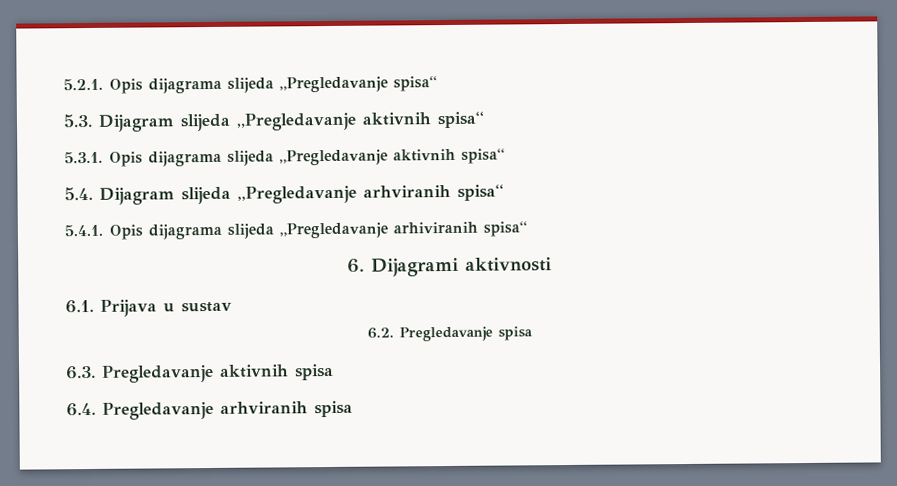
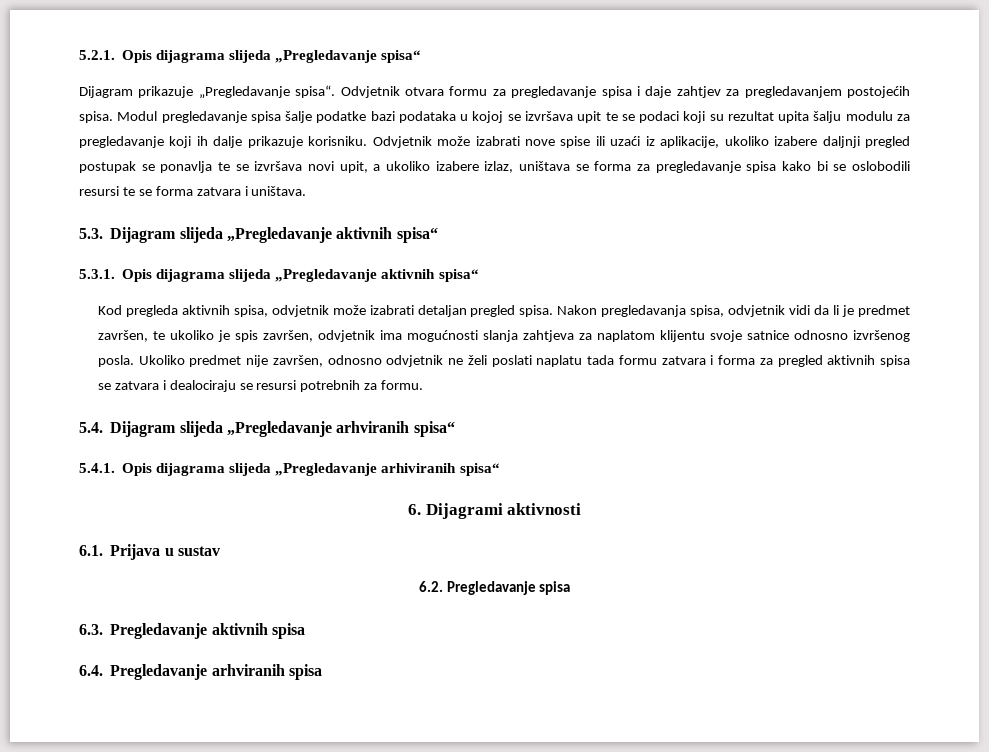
+ Dijagram prikazuje „Pregledavanje spisa“. Odvjetnik otvara formu za pregledavanje spisa i daje zahtjev za pregledavanjem postojećih spisa. Modul pregledavanje spisa šalje podatke bazi podataka u kojoj se izvršava upit te se podaci koji su rezultat upita šalju modulu za pregledavanje koji ih dalje prikazuje korisniku. Odvjetnik može izabrati nove spise ili uzaći iz aplikacije, ukoliko izabere daljnji pregled postupak se ponavlja te se izvršava novi upit, a ukoliko izabere izlaz, uništava se forma za pregledavanje spisa kako bi se oslobodili resursi te se forma zatvara i uništava.
+ Kod pregleda aktivnih spisa, odvjetnik može izabrati detaljan pregled spisa. Nakon pregledavanja spisa, odvjetnik vidi da li je predmet završen, te ukoliko je spis završen, odvjetnik ima mogućnosti slanja zahtjeva za naplatom klijentu svoje satnice odnosno izvršenog posla. Ukoliko predmet nije završen, odnosno odvjetnik ne želi poslati naplatu tada formu zatvara i forma za pregled aktivnih spisa se zatvara i dealociraju se resursi potrebnih za formu.

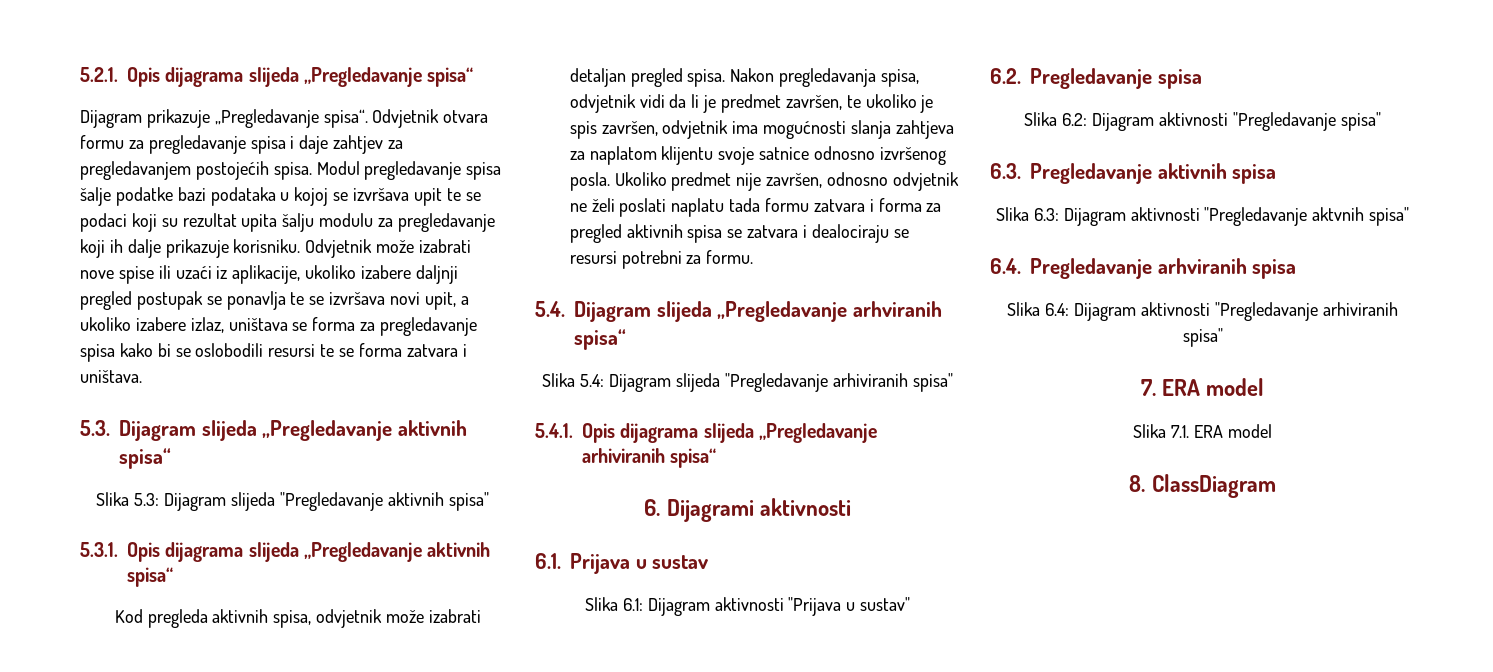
+ Slika 5.3: Dijagram slijeda "Pregledavanje aktivnih spisa"
- Ukoliko predmet nije završen, odnosno odvjetnik ne želi poslati naplatu tada formu zatvara i forma za pregled aktivnih spisa se zatvara i dealociraju se resursi potrebnih za formu.
+ Ukoliko predmet nije završen, odnosno odvjetnik ne želi poslati naplatu tada formu zatvara i forma za pregled aktivnih spisa se zatvara i dealociraju se resursi potrebni za formu.
+ Slika 5.4: Dijagram slijeda "Pregledavanje arhiviranih spisa"
+ Slika 6.1: Dijagram aktivnosti "Prijava u sustav"
  6.2. Pregledavanje spisa
+ Slika 6.2: Dijagram aktivnosti "Pregledavanje spisa"
  6.3. Pregledavanje aktivnih spisa
+ Slika 6.3: Dijagram aktivnosti "Pregledavanje aktvnih spisa"
  6.4. Pregledavanje arhviranih spisa
+ Slika 6.4: Dijagram aktivnosti "Pregledavanje arhiviranih spisa"
+ 7. ERA model
+ Slika 7.1. ERA model
+ 8. ClassDiagram

